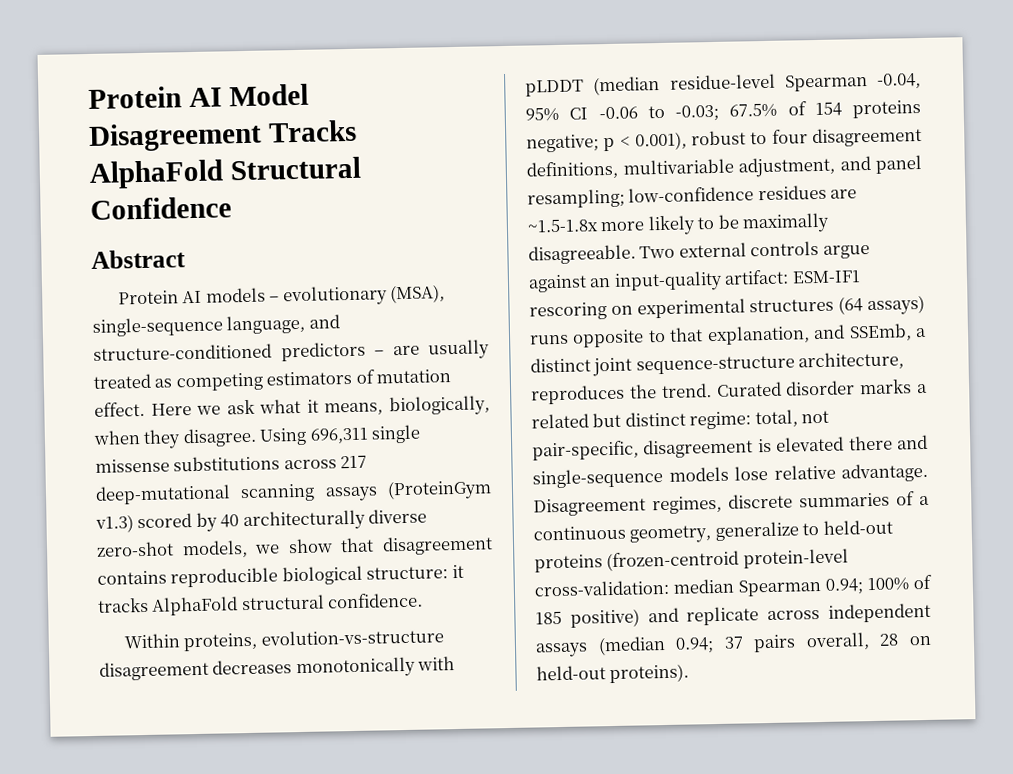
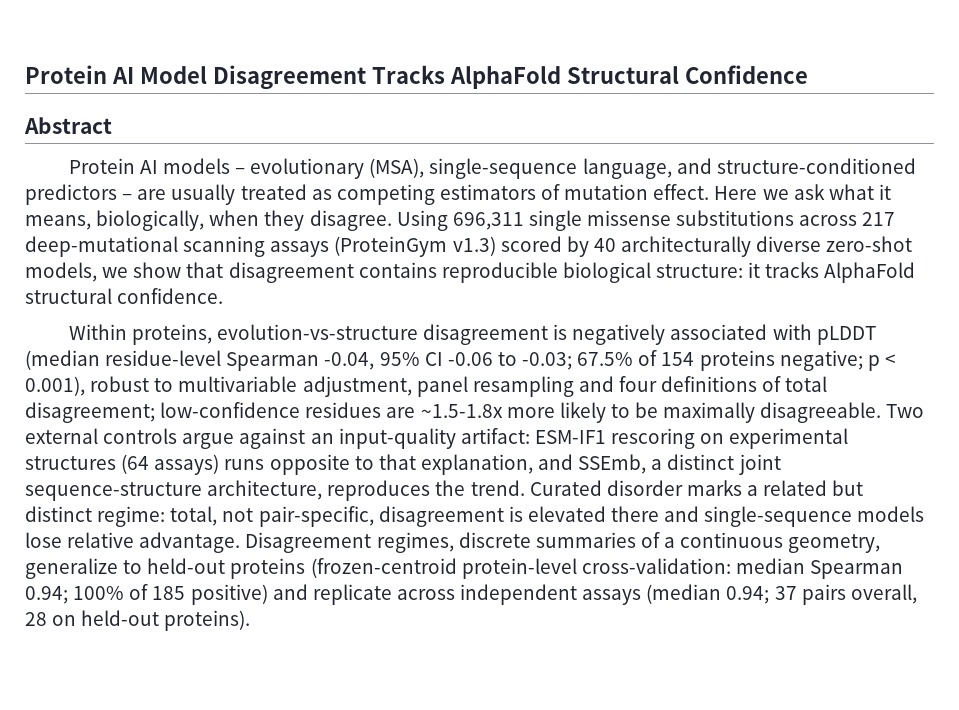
- Within proteins, evolution-vs-structure disagreement decreases monotonically with pLDDT (median residue-level Spearman -0.04, 95% CI -0.06 to -0.03; 67.5% of 154 proteins negative; p < 0.001), robust to four disagreement definitions, multivariable adjustment, and panel resampling; low-confidence residues are ~1.5-1.8x more likely to be maximally disagreeable.
+ Within proteins, evolution-vs-structure disagreement is negatively associated with pLDDT (median residue-level Spearman -0.04, 95% CI -0.06 to -0.03; 67.5% of 154 proteins negative; p < 0.001), robust to multivariable adjustment, panel resampling and four definitions of total disagreement; low-confidence residues are ~1.5-1.8x more likely to be maximally disagreeable.

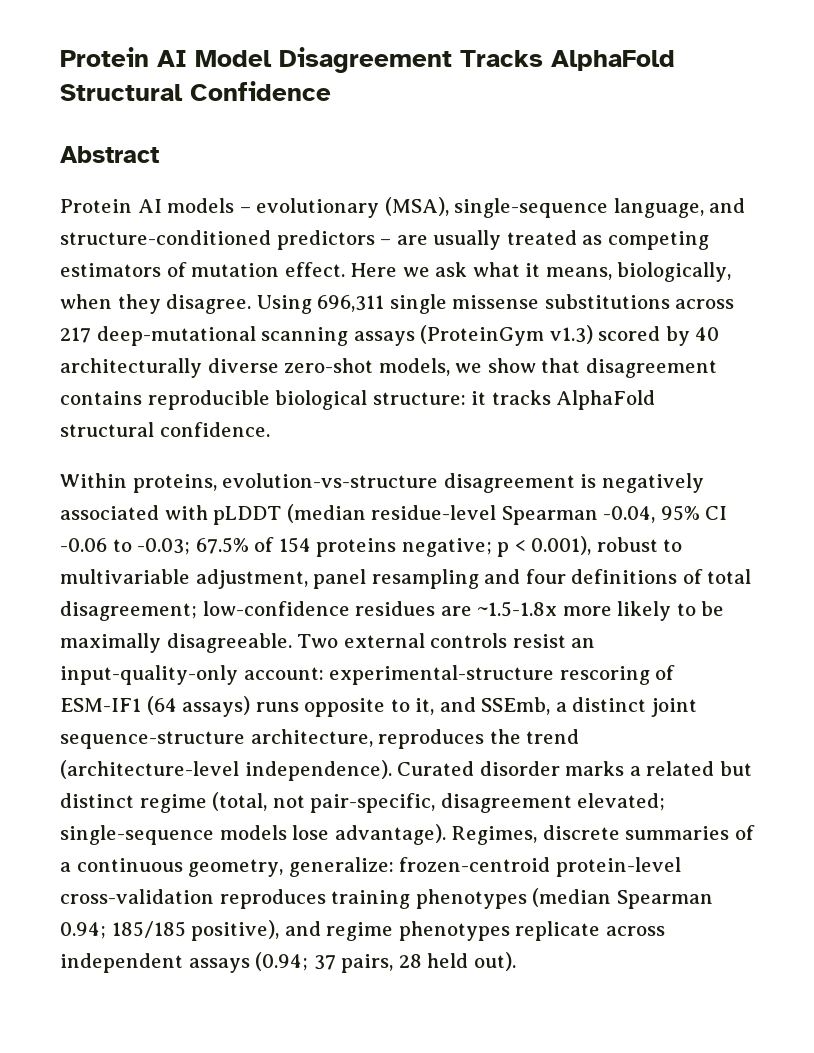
- Two external controls argue against an input-quality artifact: ESM-IF1 rescoring on experimental structures (64 assays) runs opposite to that explanation, and SSEmb, a distinct joint sequence-structure architecture, reproduces the trend.
+ Two external controls resist an input-quality-only account: experimental-structure rescoring of ESM-IF1 (64 assays) runs opposite to it, and SSEmb, a distinct joint sequence-structure architecture, reproduces the trend (architecture-level independence).
- Curated disorder marks a related but distinct regime: total, not pair-specific, disagreement is elevated there and single-sequence models lose relative advantage. Disagreement regimes, discrete summaries of a continuous geometry, generalize to held-out proteins (frozen-centroid protein-level cross-validation: median Spearman 0.94; 100% of 185 positive) and replicate across independent assays (median 0.94; 37 pairs overall, 28 on held-out proteins).
+ Curated disorder marks a related but distinct regime (total, not pair-specific, disagreement elevated; single-sequence models lose advantage). Regimes, discrete summaries of a continuous geometry, generalize: frozen-centroid protein-level cross-validation reproduces training phenotypes (median Spearman 0.94; 185/185 positive), and regime phenotypes replicate across independent assays (0.94; 37 pairs, 28 held out).

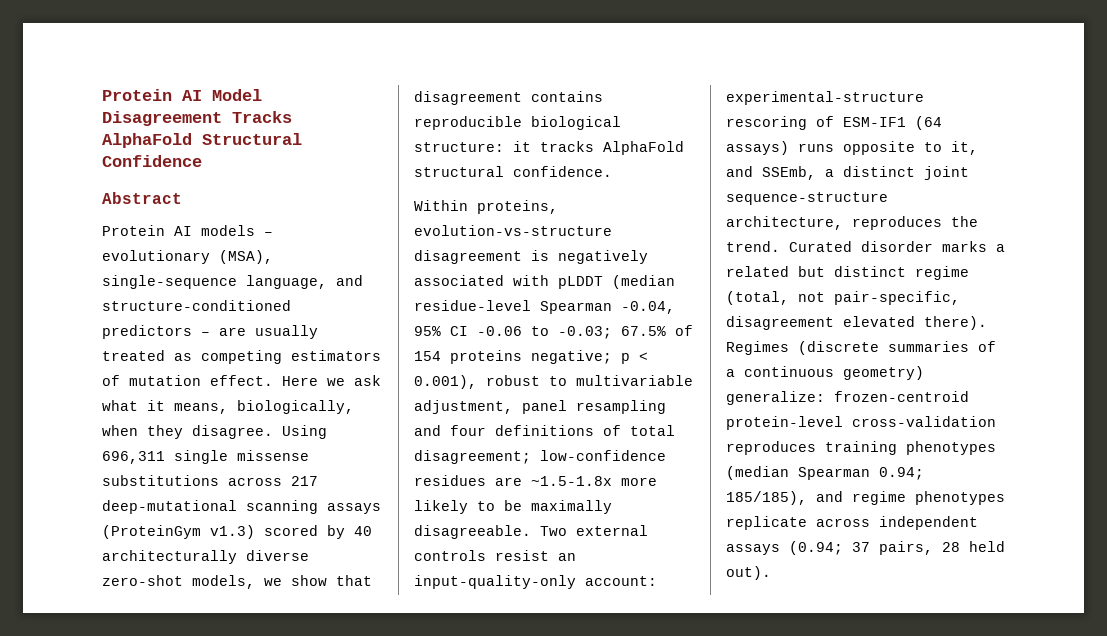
- Two external controls resist an input-quality-only account: experimental-structure rescoring of ESM-IF1 (64 assays) runs opposite to it, and SSEmb, a distinct joint sequence-structure architecture, reproduces the trend (architecture-level independence).
+ Two external controls resist an input-quality-only account: experimental-structure rescoring of ESM-IF1 (64 assays) runs opposite to it, and SSEmb, a distinct joint sequence-structure architecture, reproduces the trend.
- Curated disorder marks a related but distinct regime (total, not pair-specific, disagreement elevated; single-sequence models lose advantage). Regimes, discrete summaries of a continuous geometry, generalize: frozen-centroid protein-level cross-validation reproduces training phenotypes (median Spearman 0.94; 185/185 positive), and regime phenotypes replicate across independent assays (0.94; 37 pairs, 28 held out).
+ Curated disorder marks a related but distinct regime (total, not pair-specific, disagreement elevated there). Regimes (discrete summaries of a continuous geometry) generalize: frozen-centroid protein-level cross-validation reproduces training phenotypes (median Spearman 0.94; 185/185), and regime phenotypes replicate across independent assays (0.94; 37 pairs, 28 held out).

